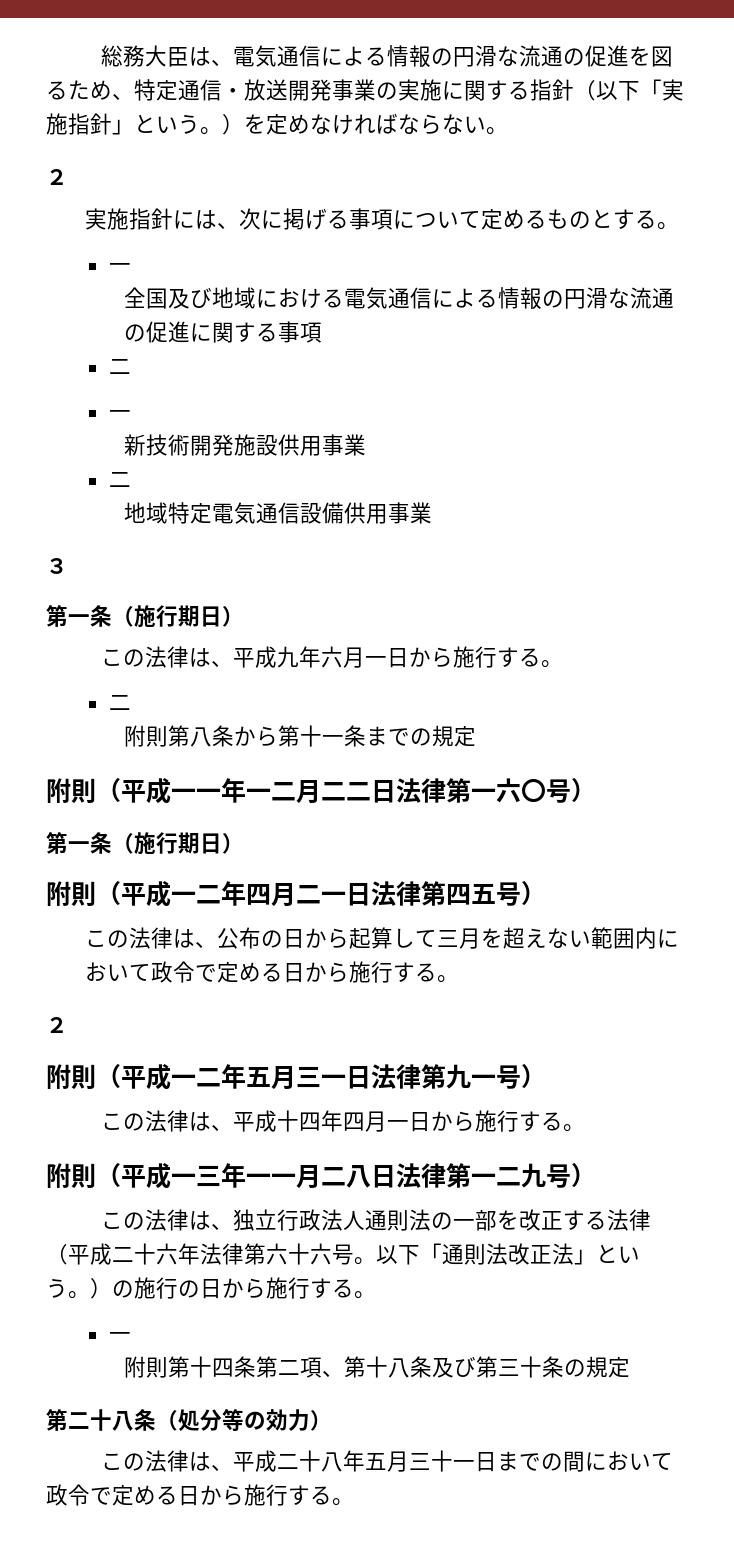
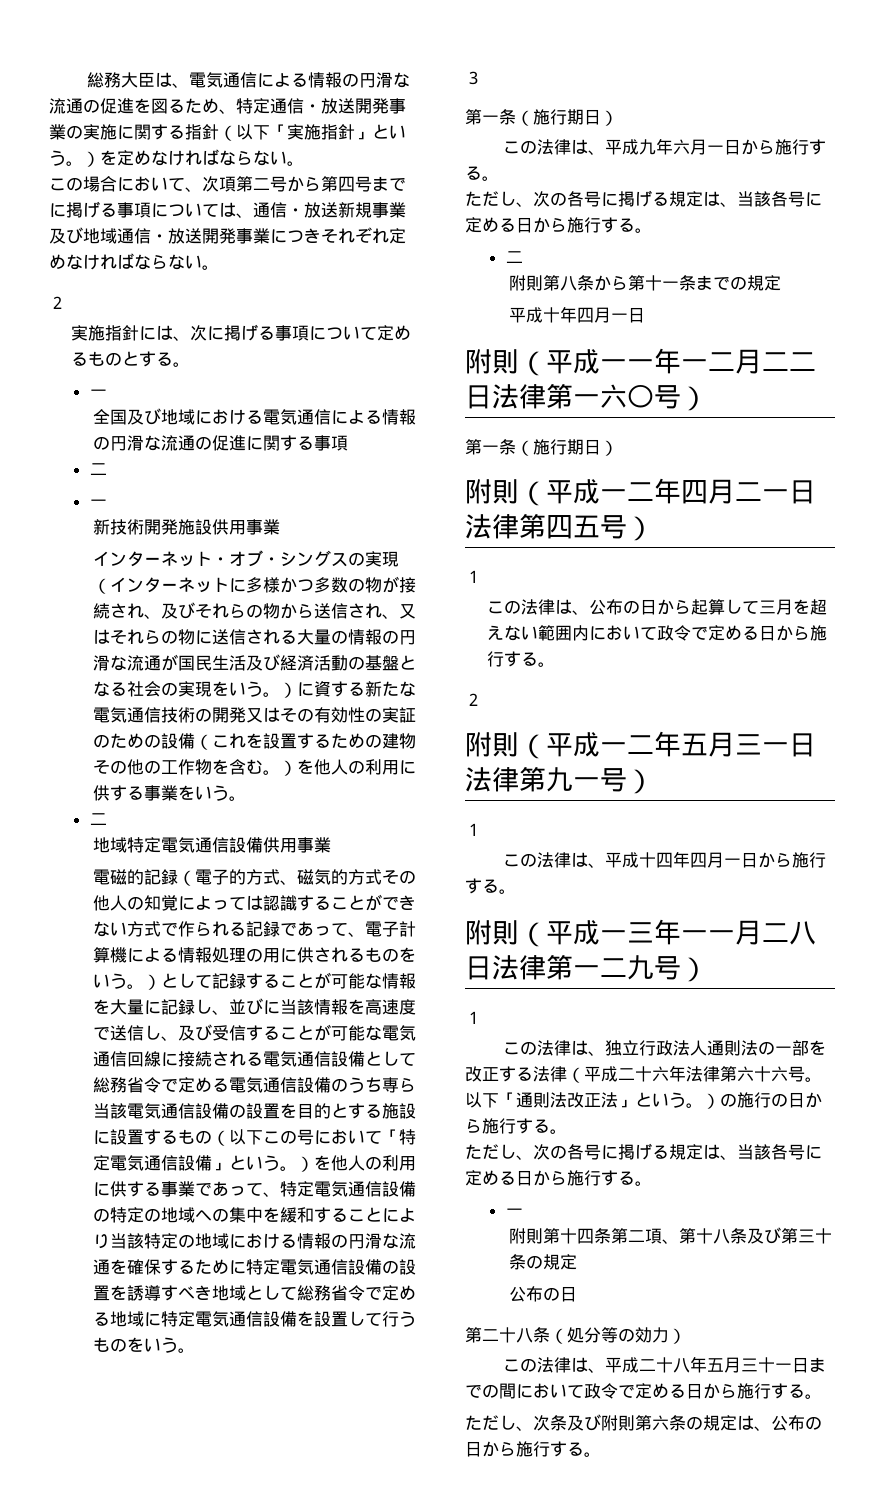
+ この場合において、次項第二号から第四号までに掲げる事項については、通信・放送新規事業及び地域通信・放送開発事業につきそれぞれ定めなければならない。
+ インターネット・オブ・シングスの実現（インターネットに多様かつ多数の物が接続され、及びそれらの物から送信され、又はそれらの物に送信される大量の情報の円滑な流通が国民生活及び経済活動の基盤となる社会の実現をいう。）に資する新たな電気通信技術の開発又はその有効性の実証のための設備（これを設置するための建物その他の工作物を含む。）を他人の利用に供する事業をいう。
+ 電磁的記録（電子的方式、磁気的方式その他人の知覚によっては認識することができない方式で作られる記録であって、電子計算機による情報処理の用に供されるものをいう。）として記録することが可能な情報を大量に記録し、並びに当該情報を高速度で送信し、及び受信することが可能な電気通信回線に接続される電気通信設備として総務省令で定める電気通信設備のうち専ら当該電気通信設備の設置を目的とする施設に設置するもの（以下この号において「特定電気通信設備」という。）を他人の利用に供する事業であって、特定電気通信設備の特定の地域への集中を緩和することにより当該特定の地域における情報の円滑な流通を確保するために特定電気通信設備の設置を誘導すべき地域として総務省令で定める地域に特定電気通信設備を設置して行うものをいう。
  この法律は、平成九年六月一日から施行する。
+ ただし、次の各号に掲げる規定は、当該各号に定める日から施行する。
+ 平成十年四月一日
  附則（平成一二年四月二一日法律第四五号）
+ １
  附則（平成一二年五月三一日法律第九一号）
+ １
  附則（平成一三年一一月二八日法律第一二九号）
+ １
  以下「通則法改正法」という。）の施行の日から施行する。
+ ただし、次の各号に掲げる規定は、当該各号に定める日から施行する。
  附則第十四条第二項、第十八条及び第三十条の規定
+ 公布の日
+ ただし、次条及び附則第六条の規定は、公布の日から施行する。

